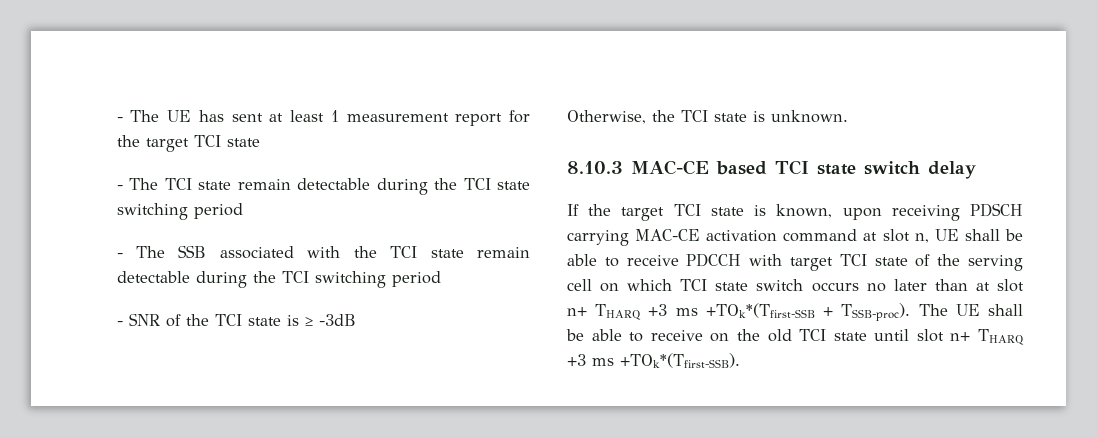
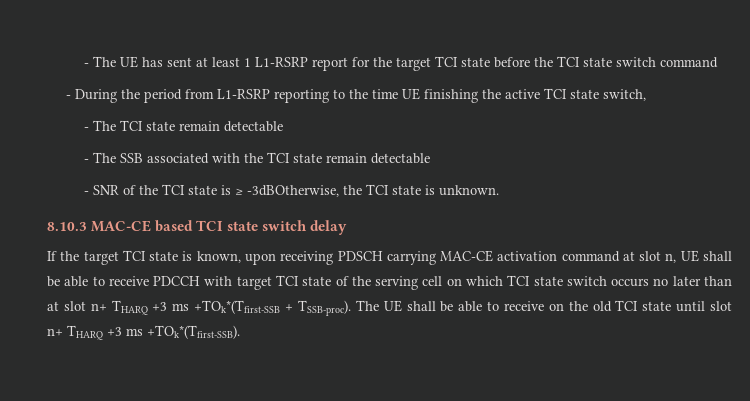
- - The UE has sent at least 1 measurement report for the target TCI state
+ - The UE has sent at least 1 L1-RSRP report for the target TCI state before the TCI state switch command
+ - During the period from L1-RSRP reporting to the time UE finishing the active TCI state switch,
- - The TCI state remain detectable during the TCI state switching period
+ - The TCI state remain detectable
- - The SSB associated with the TCI state remain detectable during the TCI switching period
+ - The SSB associated with the TCI state remain detectable
- - SNR of the TCI state is ≥ -3dB
- Otherwise, the TCI state is unknown.
+ - SNR of the TCI state is ≥ -3dBOtherwise, the TCI state is unknown.

